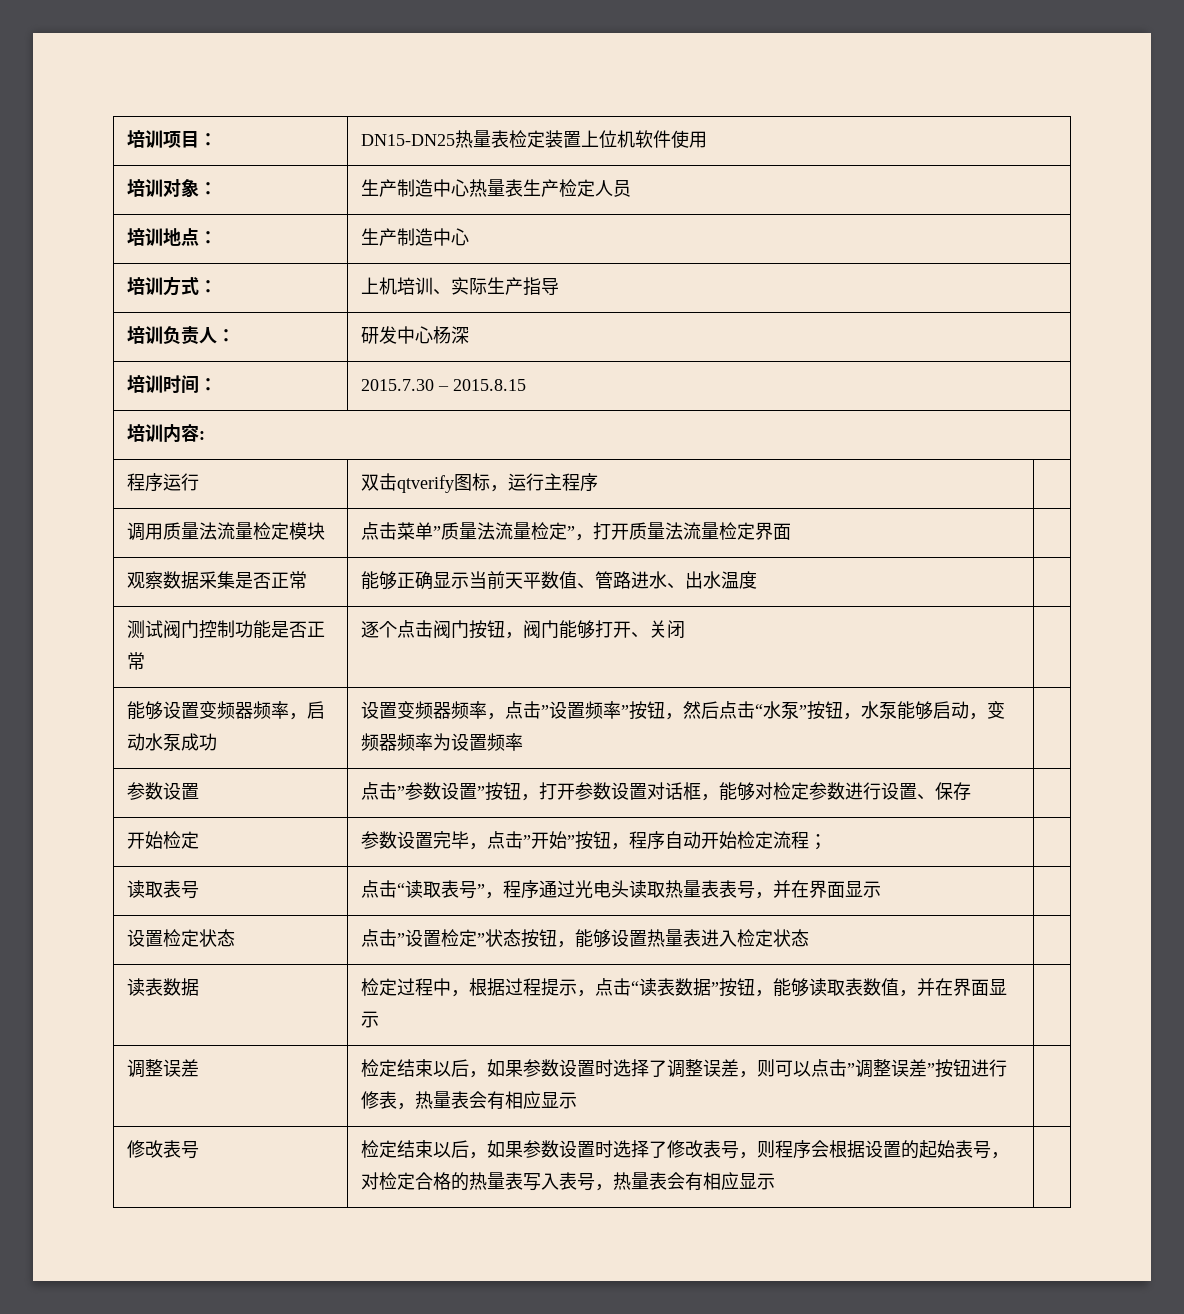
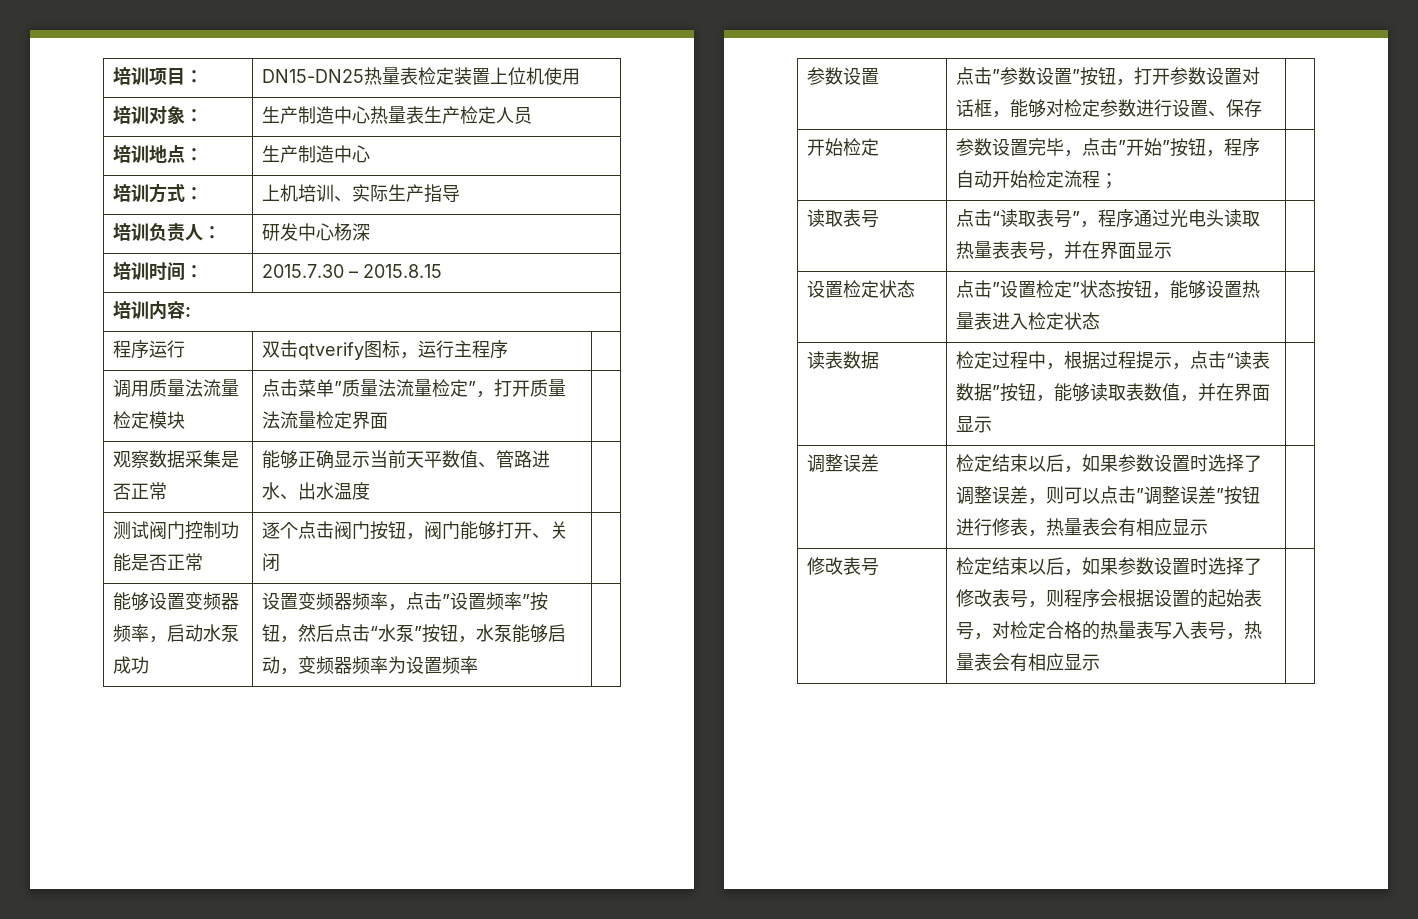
- 培训项目： | DN15-DN25热量表检定装置上位机软件使用
+ 培训项目： | DN15-DN25热量表检定装置上位机使用

